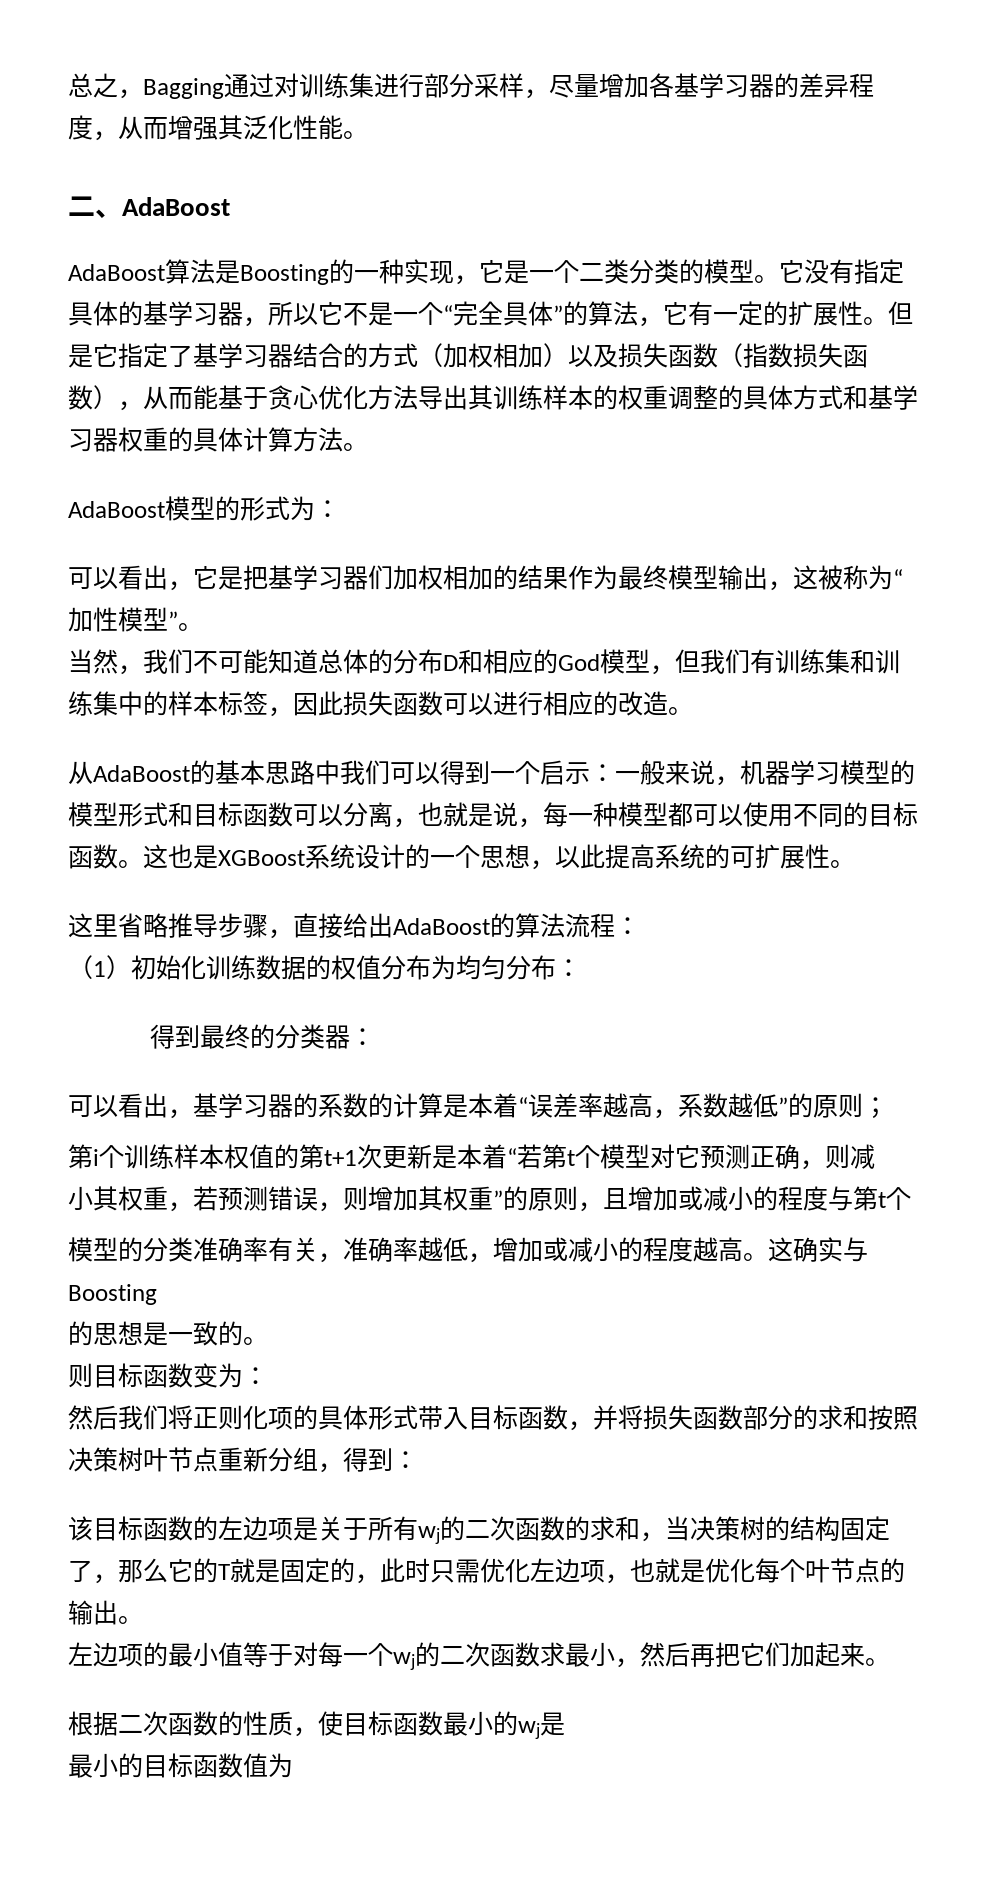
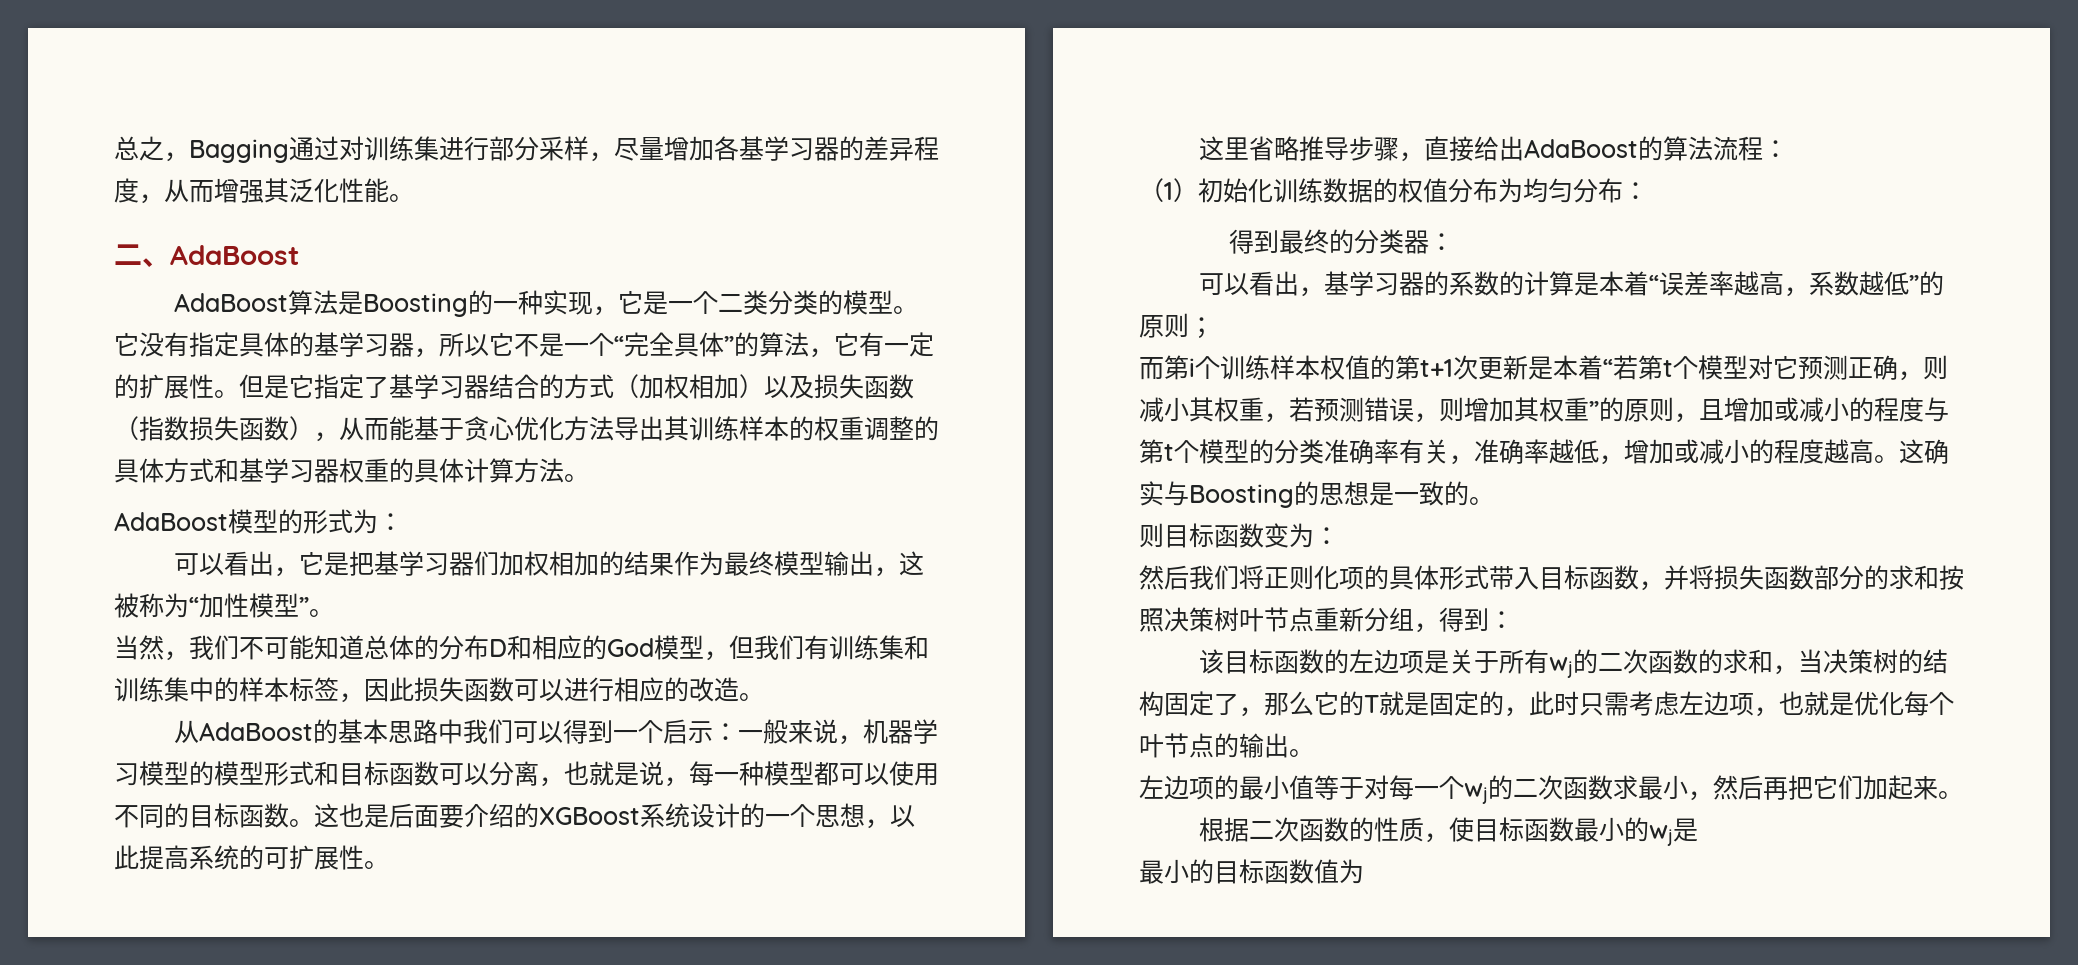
- 这也是XGBoost系统设计的一个思想，以此提高系统的可扩展性。
+ 这也是后面要介绍的XGBoost系统设计的一个思想，以此提高系统的可扩展性。
- 第i个训练样本权值的第t+1次更新是本着“若第t个模型对它预测正确，则减
- 小其权重，若预测错误，则增加其权重”的原则，且增加或减小的程度与第t个
- 模型的分类准确率有关，准确率越低，增加或减小的程度越高。
+ 而第i个训练样本权值的第t+1次更新是本着“若第t个模型对它预测正确，则减小其权重，若预测错误，则增加其权重”的原则，且增加或减小的程度与第t个模型的分类准确率有关，准确率越低，增加或减小的程度越高。
- 这确实与Boosting
- 的思想是一致的。
+ 这确实与Boosting的思想是一致的。
- 该目标函数的左边项是关于所有wj的二次函数的求和，当决策树的结构固定了，那么它的T就是固定的，此时只需优化左边项，也就是优化每个叶节点的输出。
+ 该目标函数的左边项是关于所有wj的二次函数的求和，当决策树的结构固定了，那么它的T就是固定的，此时只需考虑左边项，也就是优化每个叶节点的输出。

